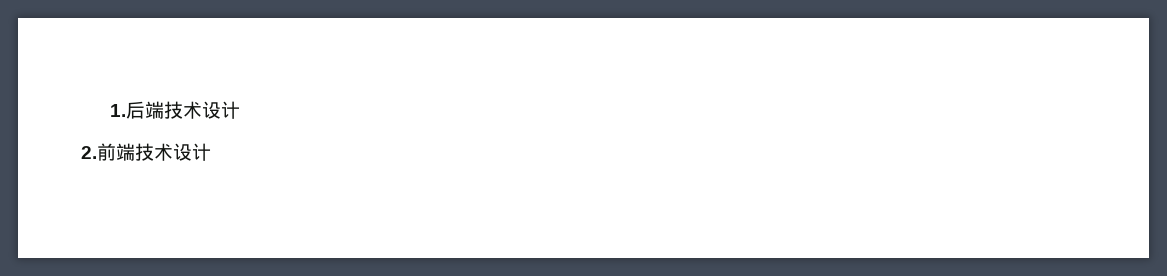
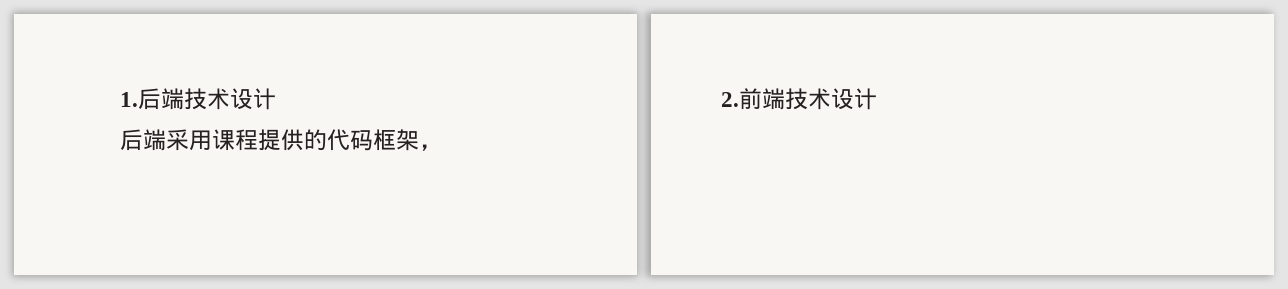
+ 后端采用课程提供的代码框架，

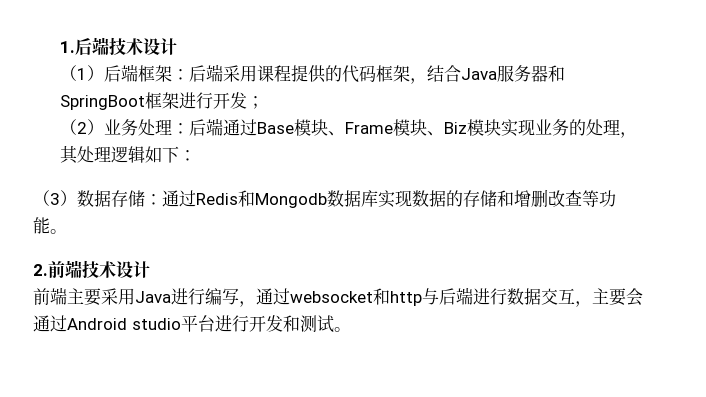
- 后端采用课程提供的代码框架，
+ （1）后端框架：后端采用课程提供的代码框架，结合Java服务器和SpringBoot框架进行开发；
+ （2）业务处理：后端通过Base模块、Frame模块、Biz模块实现业务的处理，其处理逻辑如下：
+ （3）数据存储：通过Redis和Mongodb数据库实现数据的存储和增删改查等功能。
  2.前端技术设计
+ 前端主要采用Java进行编写，通过websocket和http与后端进行数据交互，主要会通过Android studio平台进行开发和测试。

